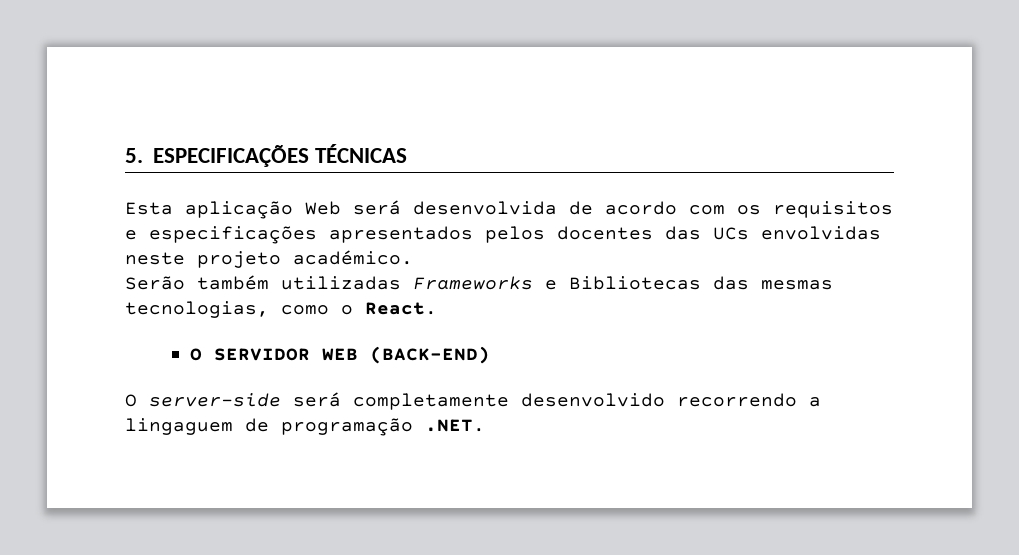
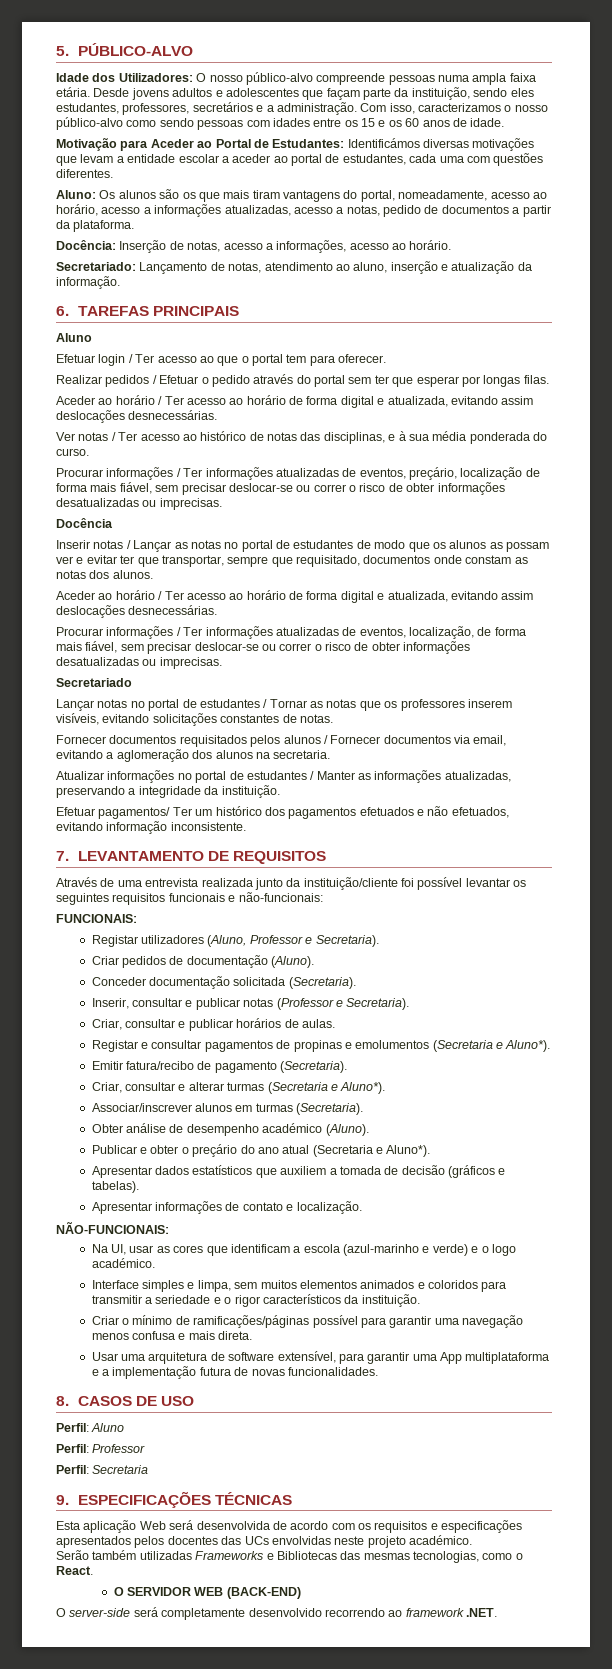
- 5. ESPECIFICAÇÕES TÉCNICAS
+ 5. PÚBLICO-ALVO
+ Idade dos Utilizadores: O nosso público-alvo compreende pessoas numa ampla faixa etária. Desde jovens adultos e adolescentes que façam parte da instituição, sendo eles estudantes, professores, secretários e a administração. Com isso, caracterizamos o nosso público-alvo como sendo pessoas com idades entre os 15 e os 60 anos de idade.
+ Motivação para Aceder ao Portal de Estudantes: Identificámos diversas motivações que levam a entidade escolar a aceder ao portal de estudantes, cada uma com questões diferentes.
+ Aluno: Os alunos são os que mais tiram vantagens do portal, nomeadamente, acesso ao horário, acesso a informações atualizadas, acesso a notas, pedido de documentos a partir da plataforma.
+ Docência: Inserção de notas, acesso a informações, acesso ao horário.
+ Secretariado: Lançamento de notas, atendimento ao aluno, inserção e atualização da informação.
+ 6. TAREFAS PRINCIPAIS
+ Aluno
+ Efetuar login / Ter acesso ao que o portal tem para oferecer.
+ Realizar pedidos / Efetuar o pedido através do portal sem ter que esperar por longas filas.
+ Aceder ao horário / Ter acesso ao horário de forma digital e atualizada, evitando assim deslocações desnecessárias.
+ Ver notas / Ter acesso ao histórico de notas das disciplinas, e à sua média ponderada do curso.
+ Procurar informações / Ter informações atualizadas de eventos, preçário, localização de forma mais fiável, sem precisar deslocar-se ou correr o risco de obter informações desatualizadas ou imprecisas.
+ Docência
+ Inserir notas / Lançar as notas no portal de estudantes de modo que os alunos as possam ver e evitar ter que transportar, sempre que requisitado, documentos onde constam as notas dos alunos.
+ Aceder ao horário / Ter acesso ao horário de forma digital e atualizada, evitando assim deslocações desnecessárias.
+ Procurar informações / Ter informações atualizadas de eventos, localização, de forma mais fiável, sem precisar deslocar-se ou correr o risco de obter informações desatualizadas ou imprecisas.
+ Secretariado
+ Lançar notas no portal de estudantes / Tornar as notas que os professores inserem visíveis, evitando solicitações constantes de notas.
+ Fornecer documentos requisitados pelos alunos / Fornecer documentos via email, evitando a aglomeração dos alunos na secretaria.
+ Atualizar informações no portal de estudantes / Manter as informações atualizadas, preservando a integridade da instituição.
+ Efetuar pagamentos/ Ter um histórico dos pagamentos efetuados e não efetuados, evitando informação inconsistente.
+ 7. LEVANTAMENTO DE REQUISITOS
+ Através de uma entrevista realizada junto da instituição/cliente foi possível levantar os seguintes requisitos funcionais e não-funcionais:
+ FUNCIONAIS:
+ Registar utilizadores (Aluno, Professor e Secretaria).
+ Criar pedidos de documentação (Aluno).
+ Conceder documentação solicitada (Secretaria).
+ Inserir, consultar e publicar notas (Professor e Secretaria).
+ Criar, consultar e publicar horários de aulas.
+ Registar e consultar pagamentos de propinas e emolumentos (Secretaria e Aluno*).
+ Emitir fatura/recibo de pagamento (Secretaria).
+ Criar, consultar e alterar turmas (Secretaria e Aluno*).
+ Associar/inscrever alunos em turmas (Secretaria).
+ Obter análise de desempenho académico (Aluno).
+ Publicar e obter o preçário do ano atual (Secretaria e Aluno*).
+ Apresentar dados estatísticos que auxiliem a tomada de decisão (gráficos e tabelas).
+ Apresentar informações de contato e localização.
+ NÃO-FUNCIONAIS:
+ Na UI, usar as cores que identificam a escola (azul-marinho e verde) e o logo académico.
+ Interface simples e limpa, sem muitos elementos animados e coloridos para transmitir a seriedade e o rigor característicos da instituição.
+ Criar o mínimo de ramificações/páginas possível para garantir uma navegação menos confusa e mais direta.
+ Usar uma arquitetura de software extensível, para garantir uma App multiplataforma e a implementação futura de novas funcionalidades.
+ 8. CASOS DE USO
+ Perfil: Aluno
+ Perfil: Professor
+ Perfil: Secretaria
+ 9. ESPECIFICAÇÕES TÉCNICAS
- O server-side será completamente desenvolvido recorrendo a lingaguem de programação .NET.
+ O server-side será completamente desenvolvido recorrendo ao framework .NET.

